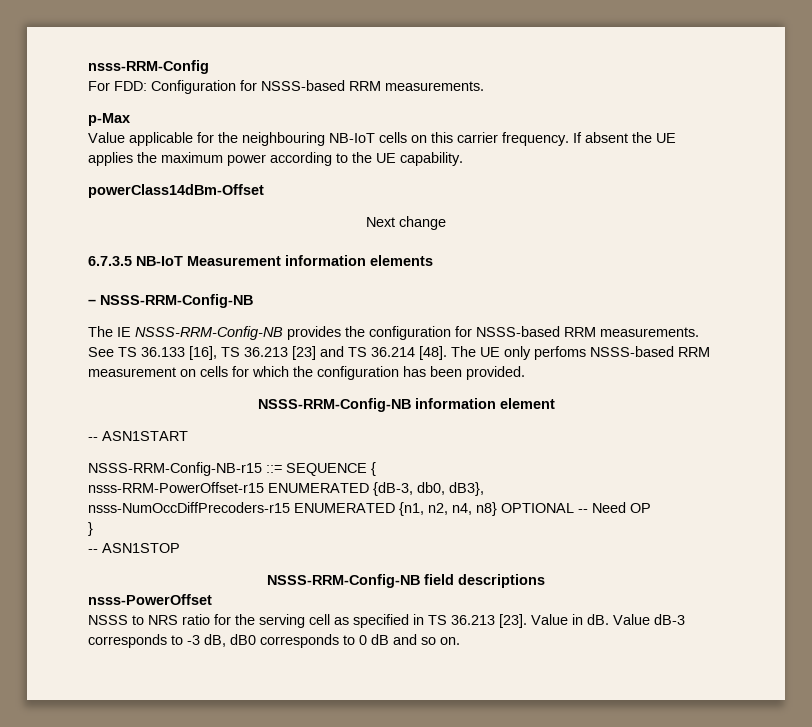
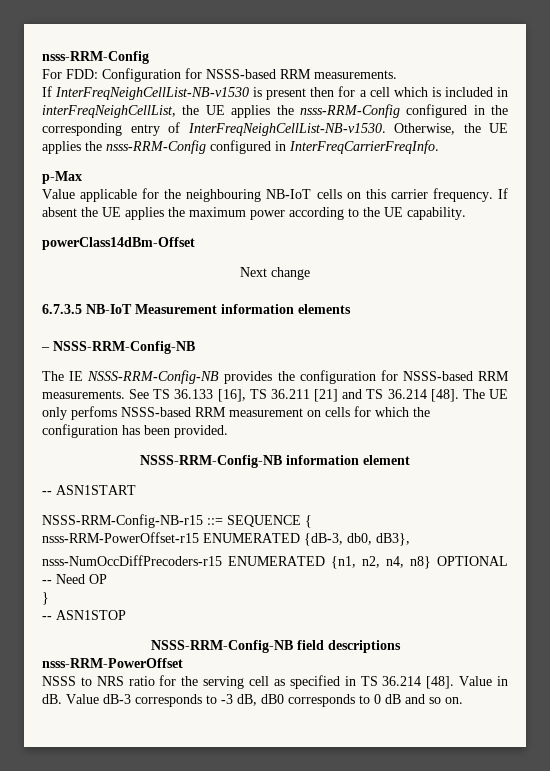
+ If InterFreqNeighCellList-NB-v1530 is present then for a cell which is included in interFreqNeighCellList, the UE applies the nsss-RRM-Config configured in the corresponding entry of InterFreqNeighCellList-NB-v1530. Otherwise, the UE applies the nsss-RRM-Config configured in InterFreqCarrierFreqInfo.
- See TS 36.133 [16], TS 36.213 [23] and TS 36.214 [48].
+ See TS 36.133 [16], TS 36.211 [21] and TS 36.214 [48].
- nsss-PowerOffset
+ nsss-RRM-PowerOffset
- NSSS to NRS ratio for the serving cell as specified in TS 36.213 [23].
+ NSSS to NRS ratio for the serving cell as specified in TS 36.214 [48].

